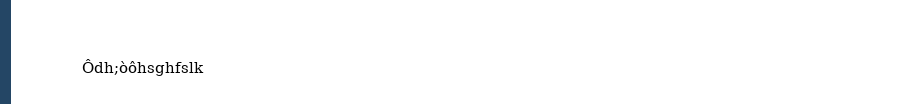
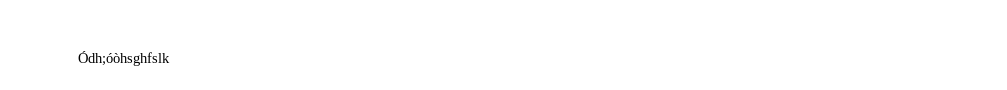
- Ôdh;òôhsghfslk
+ Ódh;óòhsghfslk

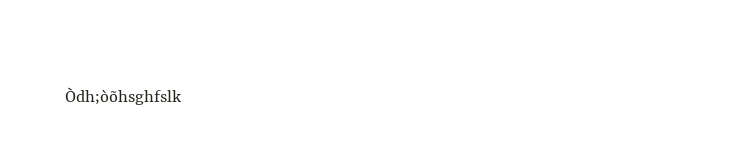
- Ódh;óòhsghfslk
+ Òdh;òõhsghfslk

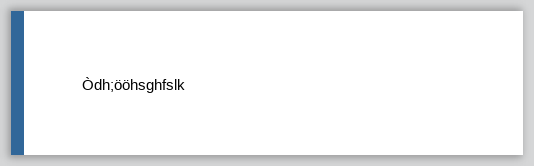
- Òdh;òõhsghfslk
+ Òdh;ööhsghfslk

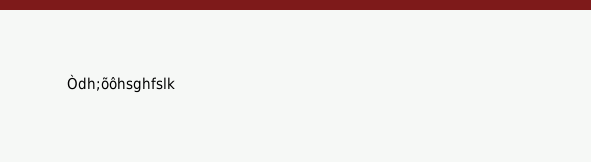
- Òdh;ööhsghfslk
+ Òdh;õôhsghfslk

